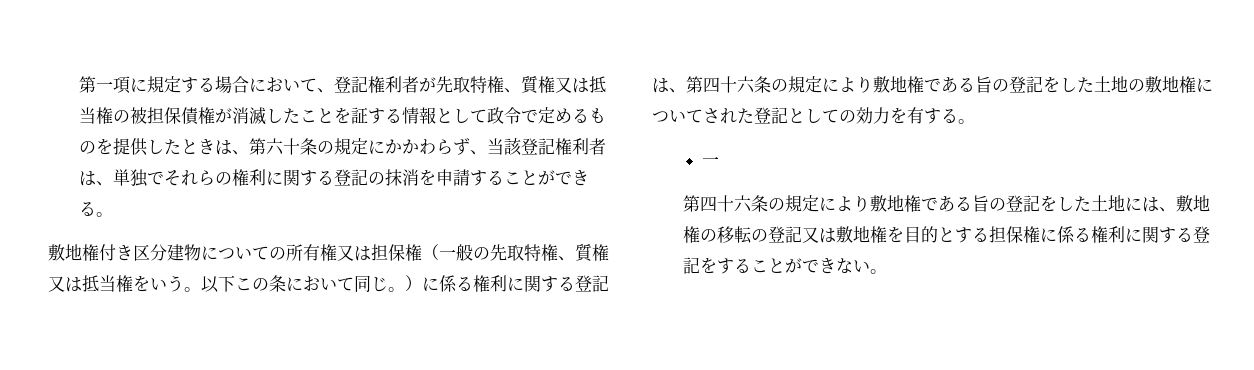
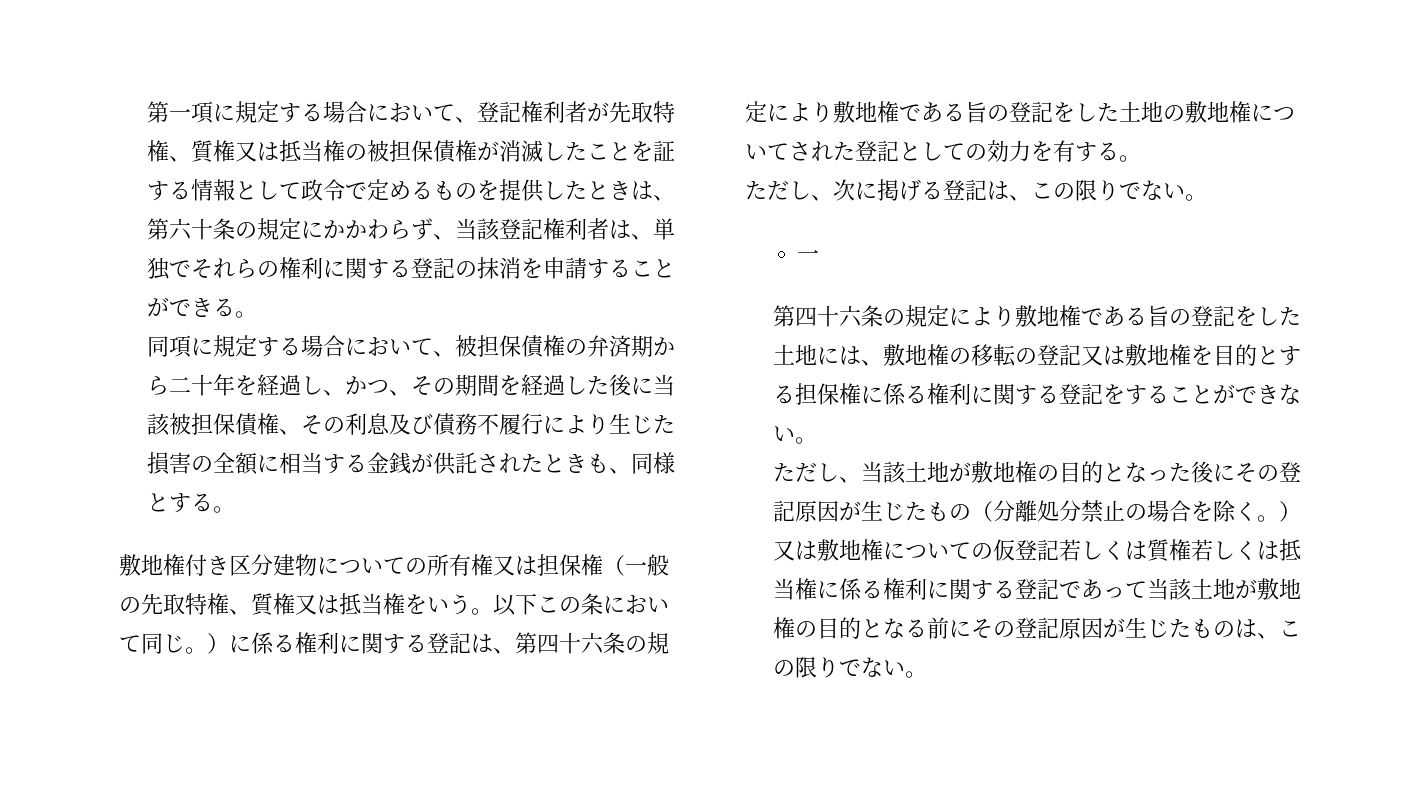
+ 同項に規定する場合において、被担保債権の弁済期から二十年を経過し、かつ、その期間を経過した後に当該被担保債権、その利息及び債務不履行により生じた損害の全額に相当する金銭が供託されたときも、同様とする。
+ ただし、次に掲げる登記は、この限りでない。
+ ただし、当該土地が敷地権の目的となった後にその登記原因が生じたもの（分離処分禁止の場合を除く。）又は敷地権についての仮登記若しくは質権若しくは抵当権に係る権利に関する登記であって当該土地が敷地権の目的となる前にその登記原因が生じたものは、この限りでない。

